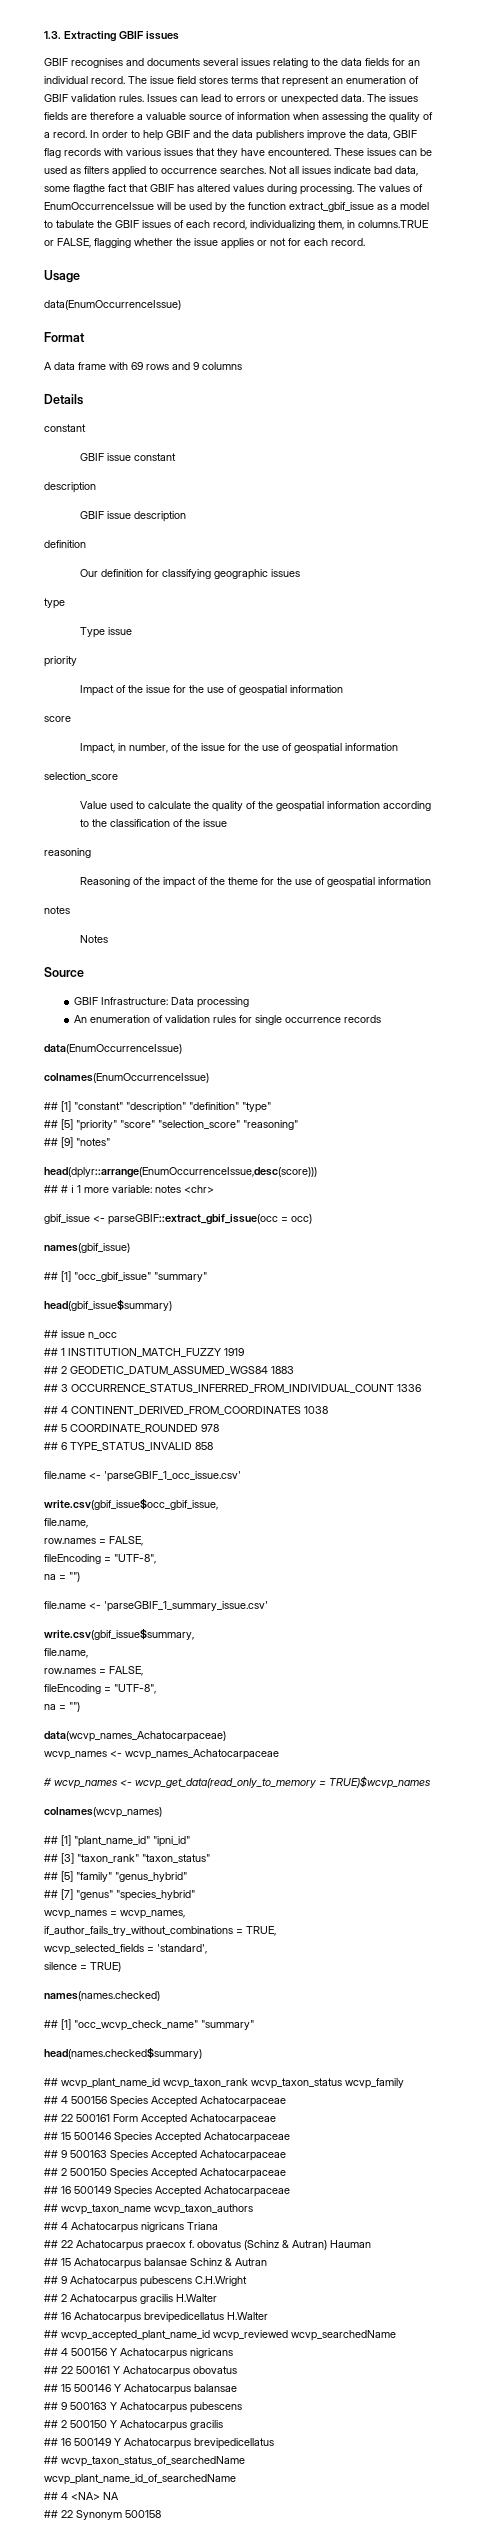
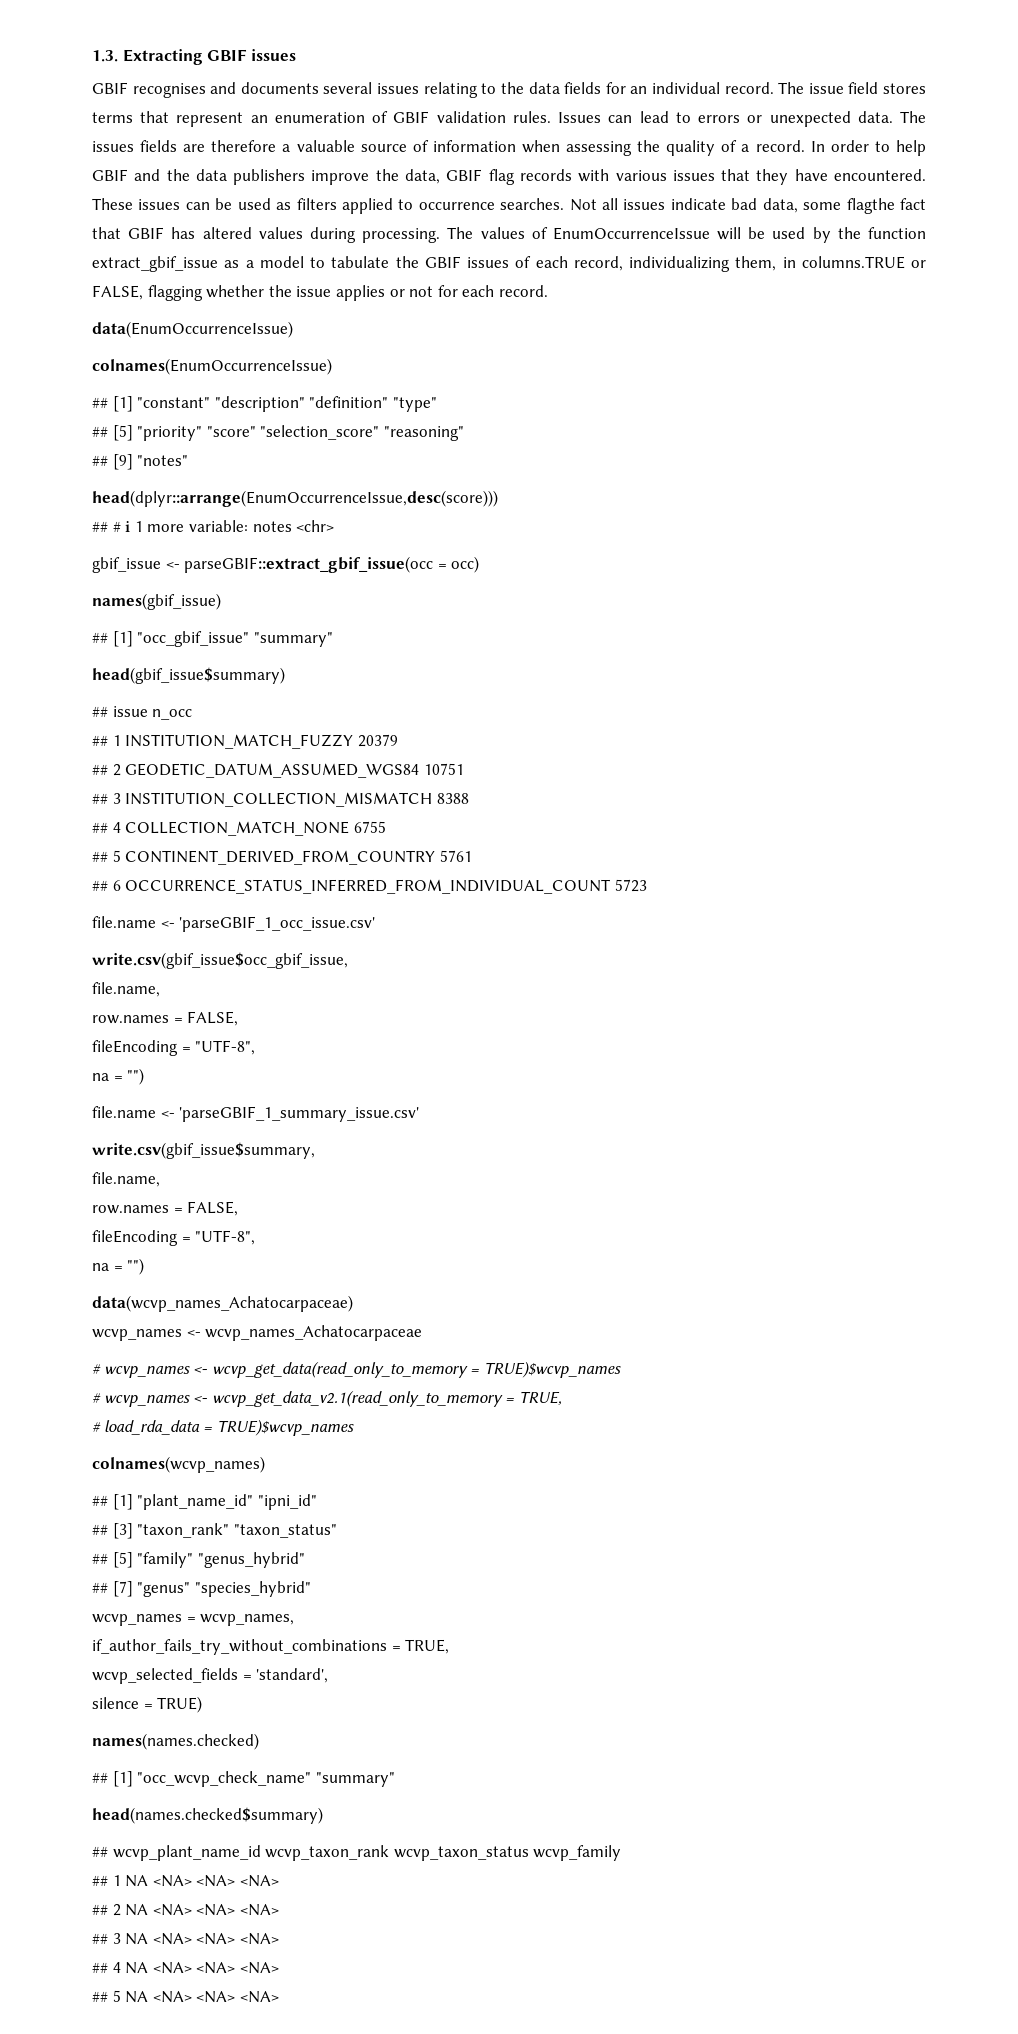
- Usage
- data(EnumOccurrenceIssue)
- Format
- A data frame with 69 rows and 9 columns
- Details
- constant
- GBIF issue constant
- description
- GBIF issue description
- definition
- Our definition for classifying geographic issues
- type
- Type issue
- priority
- Impact of the issue for the use of geospatial information
- score
- Impact, in number, of the issue for the use of geospatial information
- selection_score
- Value used to calculate the quality of the geospatial information according to the classification of the issue
- reasoning
- Reasoning of the impact of the theme for the use of geospatial information
- notes
- Notes
- Source
- GBIF Infrastructure: Data processing
- An enumeration of validation rules for single occurrence records
- ## 1 INSTITUTION_MATCH_FUZZY 1919
+ ## 1 INSTITUTION_MATCH_FUZZY 20379
- ## 2 GEODETIC_DATUM_ASSUMED_WGS84 1883
- ## 3 OCCURRENCE_STATUS_INFERRED_FROM_INDIVIDUAL_COUNT 1336
- ## 4 CONTINENT_DERIVED_FROM_COORDINATES 1038
- ## 5 COORDINATE_ROUNDED 978
+ ## 2 GEODETIC_DATUM_ASSUMED_WGS84 10751
+ ## 3 INSTITUTION_COLLECTION_MISMATCH 8388
+ ## 4 COLLECTION_MATCH_NONE 6755
+ ## 5 CONTINENT_DERIVED_FROM_COUNTRY 5761
- ## 6 TYPE_STATUS_INVALID 858
+ ## 6 OCCURRENCE_STATUS_INFERRED_FROM_INDIVIDUAL_COUNT 5723
+ # wcvp_names <- wcvp_get_data_v2.1(read_only_to_memory = TRUE,
+ # load_rda_data = TRUE)$wcvp_names
- ## 4 500156 Species Accepted Achatocarpaceae
- ## 22 500161 Form Accepted Achatocarpaceae
- ## 15 500146 Species Accepted Achatocarpaceae
- ## 9 500163 Species Accepted Achatocarpaceae
- ## 2 500150 Species Accepted Achatocarpaceae
- ## 16 500149 Species Accepted Achatocarpaceae
- ## wcvp_taxon_name wcvp_taxon_authors
- ## 4 Achatocarpus nigricans Triana
- ## 22 Achatocarpus praecox f. obovatus (Schinz & Autran) Hauman
- ## 15 Achatocarpus balansae Schinz & Autran
- ## 9 Achatocarpus pubescens C.H.Wright
- ## 2 Achatocarpus gracilis H.Walter
- ## 16 Achatocarpus brevipedicellatus H.Walter
- ## wcvp_accepted_plant_name_id wcvp_reviewed wcvp_searchedName
- ## 4 500156 Y Achatocarpus nigricans
- ## 22 500161 Y Achatocarpus obovatus
- ## 15 500146 Y Achatocarpus balansae
- ## 9 500163 Y Achatocarpus pubescens
- ## 2 500150 Y Achatocarpus gracilis
- ## 16 500149 Y Achatocarpus brevipedicellatus
- ## wcvp_taxon_status_of_searchedName wcvp_plant_name_id_of_searchedName
- ## 4 <NA> NA
- ## 22 Synonym 500158
+ ## 1 NA <NA> <NA> <NA>
+ ## 2 NA <NA> <NA> <NA>
+ ## 3 NA <NA> <NA> <NA>
+ ## 4 NA <NA> <NA> <NA>
+ ## 5 NA <NA> <NA> <NA>

